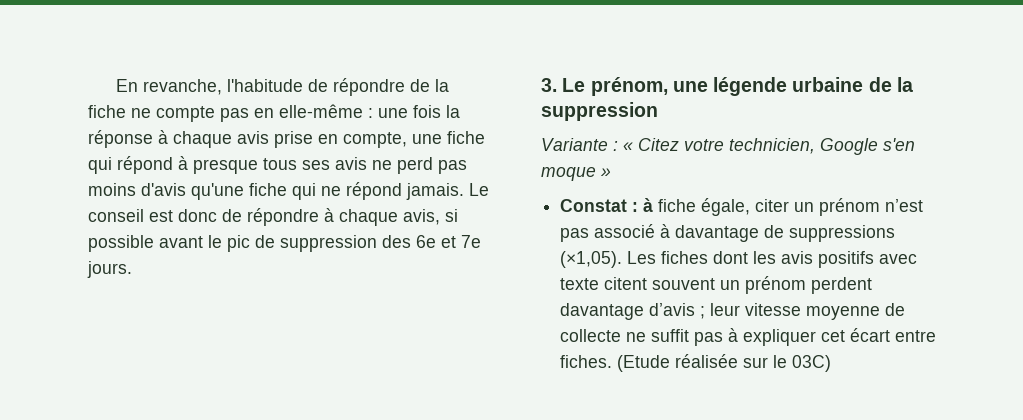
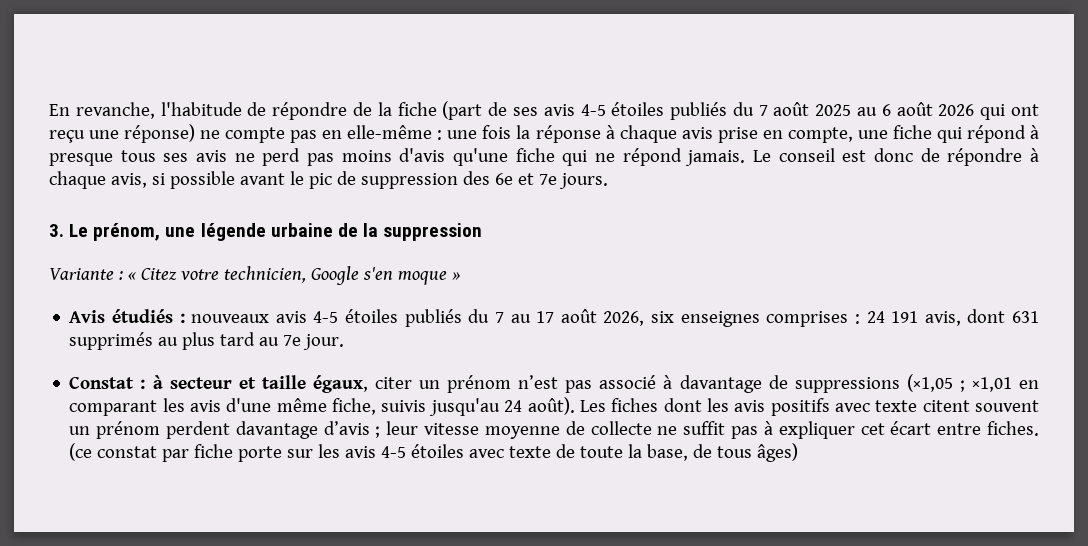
- En revanche, l'habitude de répondre de la fiche ne compte pas en elle-même : une fois la réponse à chaque avis prise en compte, une fiche qui répond à presque tous ses avis ne perd pas moins d'avis qu'une fiche qui ne répond jamais.
+ En revanche, l'habitude de répondre de la fiche (part de ses avis 4-5 étoiles publiés du 7 août 2025 au 6 août 2026 qui ont reçu une réponse) ne compte pas en elle-même : une fois la réponse à chaque avis prise en compte, une fiche qui répond à presque tous ses avis ne perd pas moins d'avis qu'une fiche qui ne répond jamais.
+ Avis étudiés : nouveaux avis 4-5 étoiles publiés du 7 au 17 août 2026, six enseignes comprises : 24 191 avis, dont 631 supprimés au plus tard au 7e jour.
- Constat : à fiche égale, citer un prénom n’est pas associé à davantage de suppressions (×1,05).
+ Constat : à secteur et taille égaux, citer un prénom n’est pas associé à davantage de suppressions (×1,05 ; ×1,01 en comparant les avis d'une même fiche, suivis jusqu'au 24 août).
- (Etude réalisée sur le 03C)
+ (ce constat par fiche porte sur les avis 4-5 étoiles avec texte de toute la base, de tous âges)

